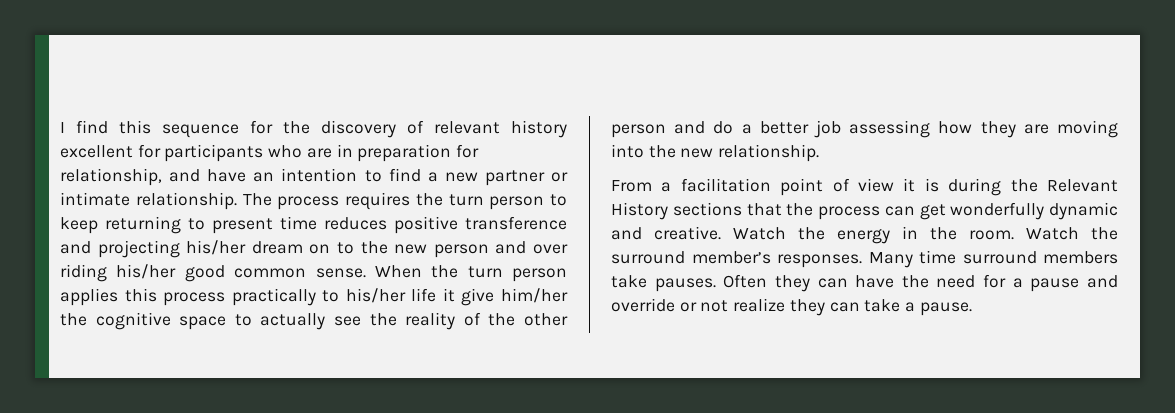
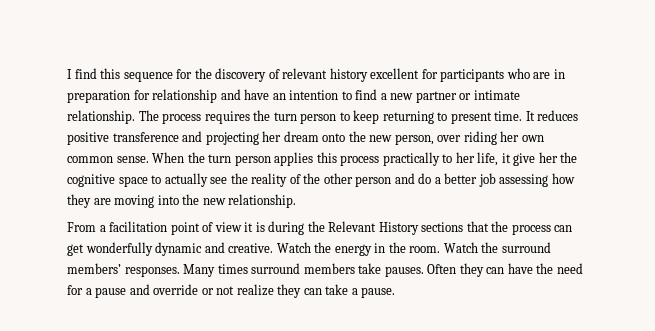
- I find this sequence for the discovery of relevant history excellent for participants who are in preparation for relationship, and have an intention to find a new partner or intimate relationship.
+ I find this sequence for the discovery of relevant history excellent for participants who are in preparation for relationship and have an intention to find a new partner or intimate relationship.
- The process requires the turn person to keep returning to present time reduces positive transference and projecting his/her dream on to the new person and over riding his/her good common sense.
+ The process requires the turn person to keep returning to present time. It reduces positive transference and projecting her dream onto the new person, over riding her own common sense.
- When the turn person applies this process practically to his/her life it give him/her the cognitive space to actually see the reality of the other person and do a better job assessing how they are moving into the new relationship.
+ When the turn person applies this process practically to her life, it give her the cognitive space to actually see the reality of the other person and do a better job assessing how they are moving into the new relationship.
- Watch the surround member’s responses.
+ Watch the surround members’ responses.
- Many time surround members take pauses.
+ Many times surround members take pauses.

